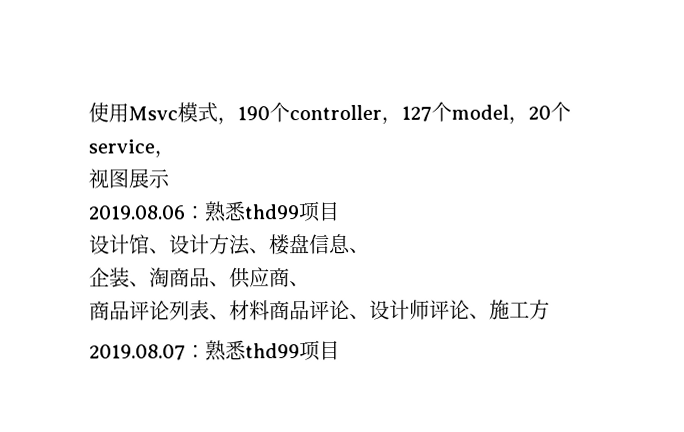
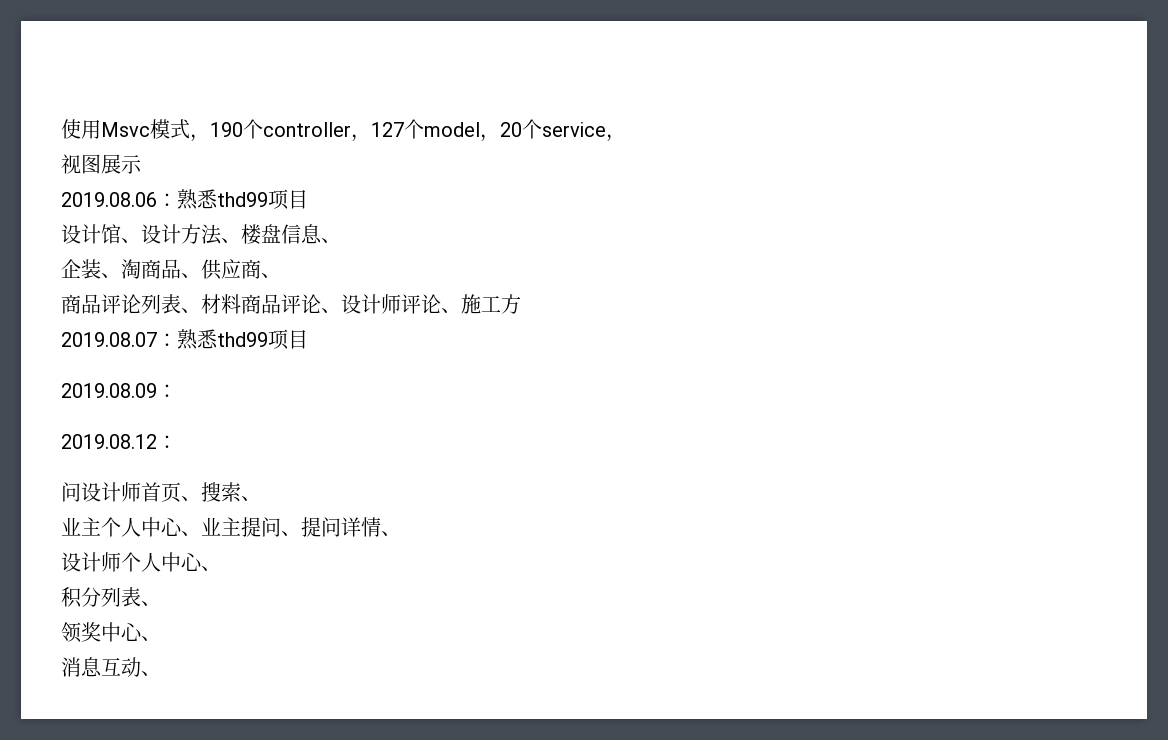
+ 2019.08.09：
+ 2019.08.12：
+ 问设计师首页、搜索、
+ 业主个人中心、业主提问、提问详情、
+ 设计师个人中心、
+ 积分列表、
+ 领奖中心、
+ 消息互动、

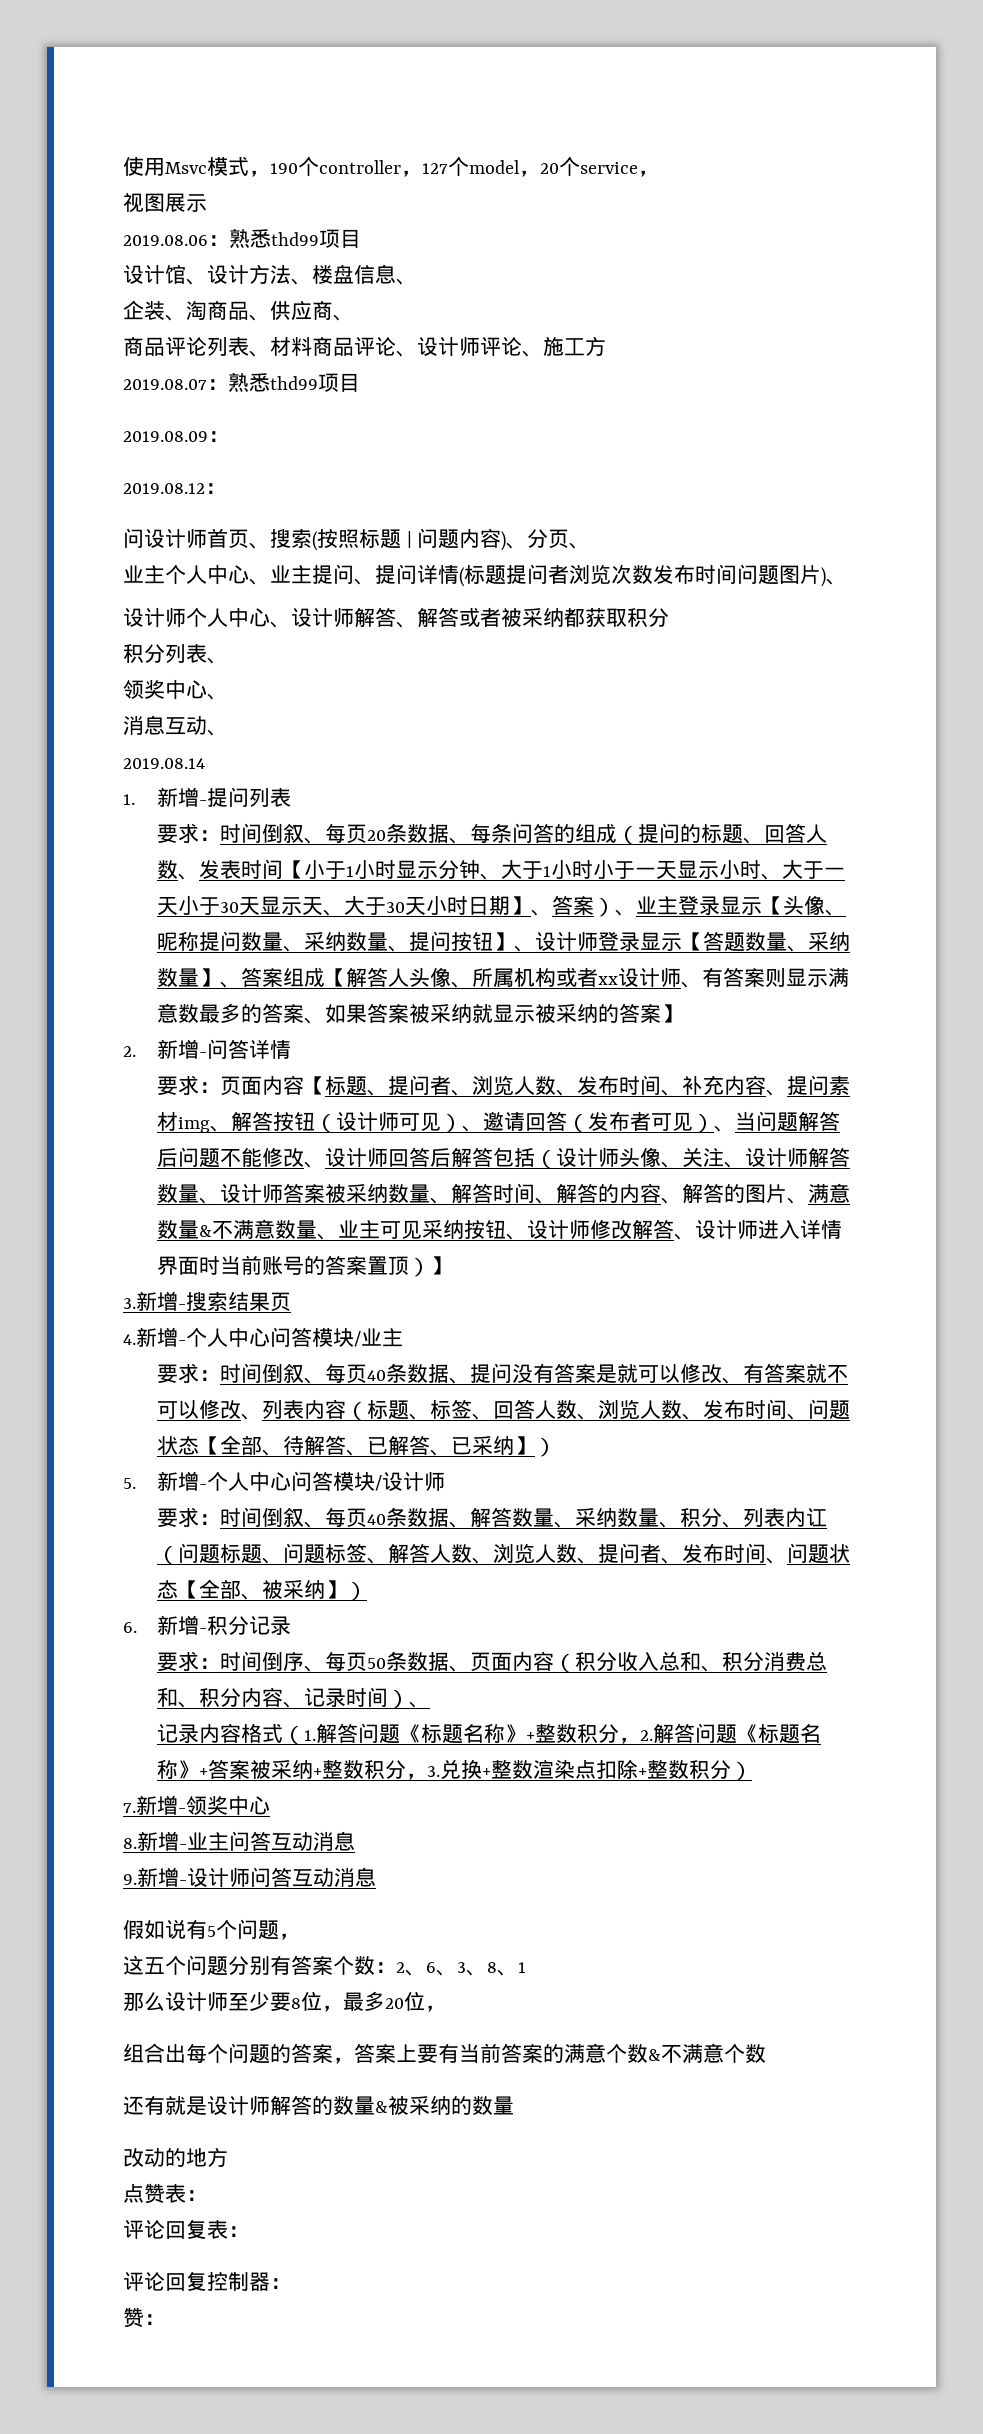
- 问设计师首页、搜索、
+ 问设计师首页、搜索(按照标题 | 问题内容)、分页、
- 业主个人中心、业主提问、提问详情、
+ 业主个人中心、业主提问、提问详情(标题提问者浏览次数发布时间问题图片)、
- 设计师个人中心、
+ 设计师个人中心、设计师解答、解答或者被采纳都获取积分
+ 2019.08.14
+ 1.新增-提问列表
+ 要求：时间倒叙、每页20条数据、每条问答的组成（提问的标题、回答人数、发表时间【小于1小时显示分钟、大于1小时小于一天显示小时、大于一天小于30天显示天、大于30天小时日期】、答案）、业主登录显示【头像、昵称提问数量、采纳数量、提问按钮】、设计师登录显示【答题数量、采纳数量】、答案组成【解答人头像、所属机构或者xx设计师、有答案则显示满意数最多的答案、如果答案被采纳就显示被采纳的答案】
+ 2.新增-问答详情
+ 要求：页面内容【标题、提问者、浏览人数、发布时间、补充内容、提问素材img、解答按钮（设计师可见）、邀请回答（发布者可见）、当问题解答后问题不能修改、设计师回答后解答包括（设计师头像、关注、设计师解答数量、设计师答案被采纳数量、解答时间、解答的内容、解答的图片、满意数量&不满意数量、业主可见采纳按钮、设计师修改解答、设计师进入详情界面时当前账号的答案置顶）】
+ 3.新增-搜索结果页
+ 4.新增-个人中心问答模块/业主
+ 要求：时间倒叙、每页40条数据、提问没有答案是就可以修改、有答案就不可以修改、列表内容（标题、标签、回答人数、浏览人数、发布时间、问题状态【全部、待解答、已解答、已采纳】）
+ 5.新增-个人中心问答模块/设计师
+ 要求：时间倒叙、每页40条数据、解答数量、采纳数量、积分、列表内讧（问题标题、问题标签、解答人数、浏览人数、提问者、发布时间、问题状态【全部、被采纳】）
+ 6.新增-积分记录
+ 要求：时间倒序、每页50条数据、页面内容（积分收入总和、积分消费总和、积分内容、记录时间）、
+ 记录内容格式（1.解答问题《标题名称》+整数积分，2.解答问题《标题名称》+答案被采纳+整数积分，3.兑换+整数渲染点扣除+整数积分）
+ 7.新增-领奖中心
+ 8.新增-业主问答互动消息
+ 9.新增-设计师问答互动消息
+ 假如说有5个问题，
+ 这五个问题分别有答案个数：2、6、3、8、1
+ 那么设计师至少要8位，最多20位，
+ 组合出每个问题的答案，答案上要有当前答案的满意个数&不满意个数
+ 还有就是设计师解答的数量&被采纳的数量
+ 改动的地方
+ 点赞表：
+ 评论回复表：
+ 评论回复控制器：
+ 赞：

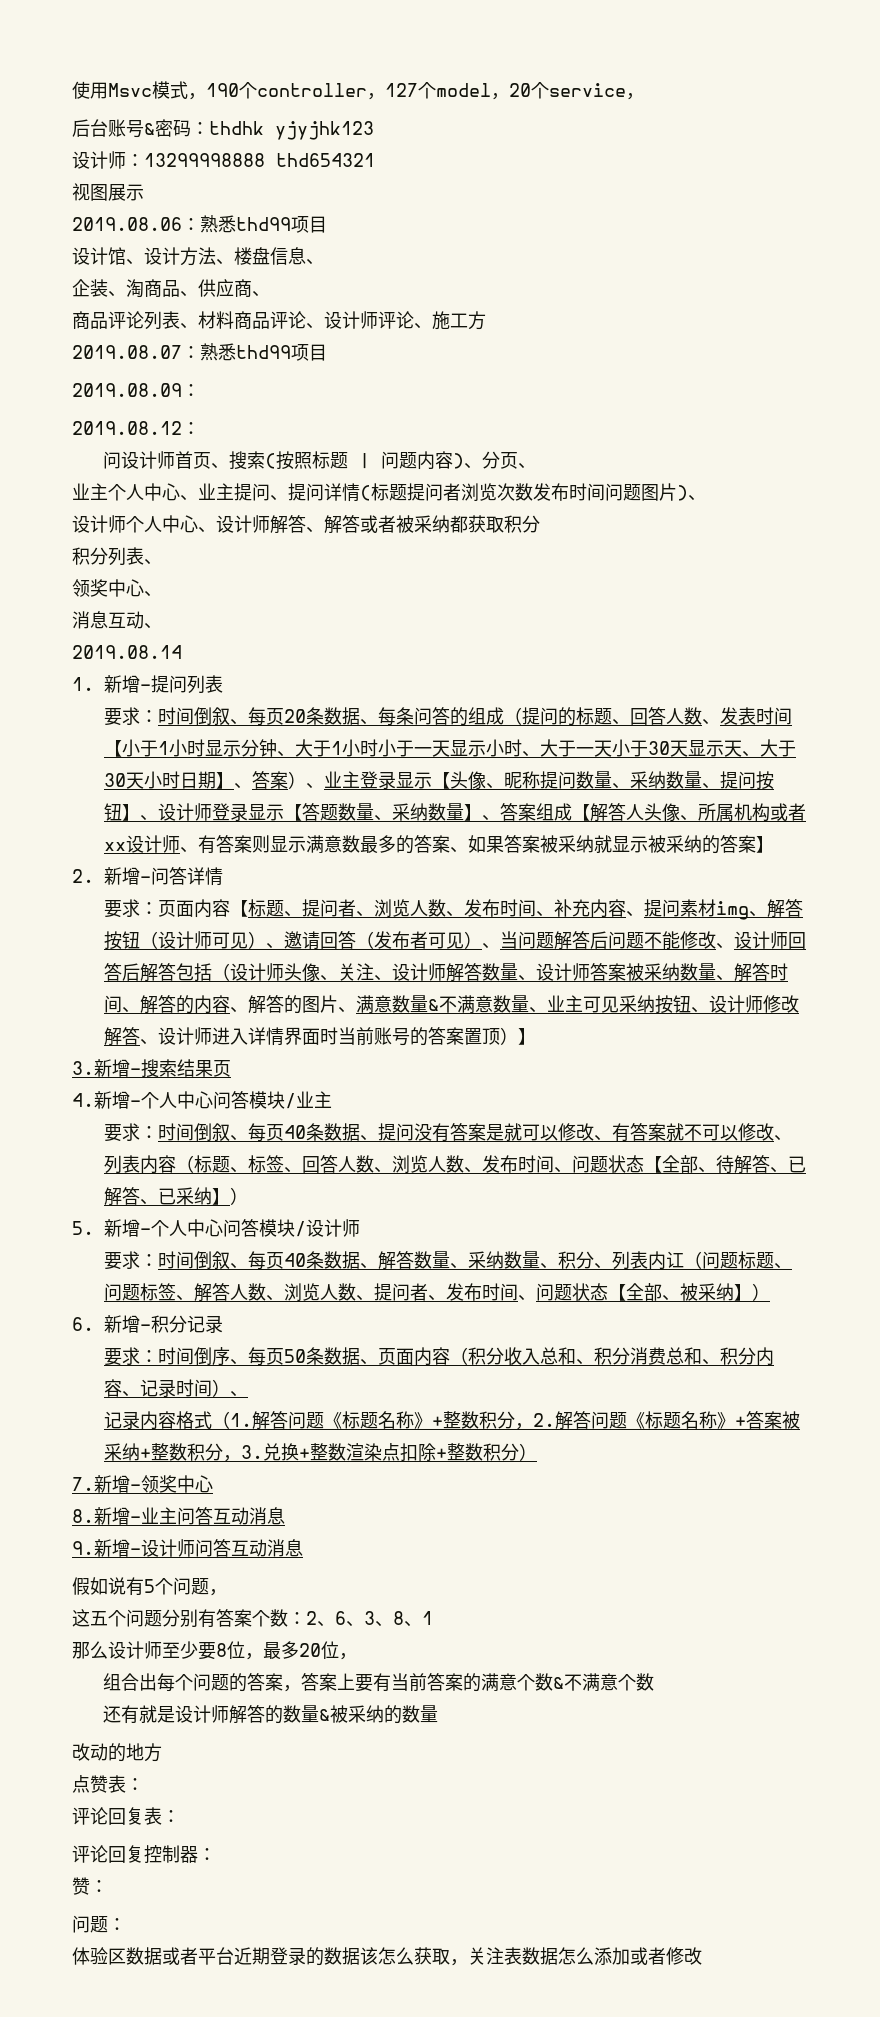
+ 后台账号&密码：thdhk yjyjhk123
+ 设计师：13299998888 thd654321
+ 问题：
+ 体验区数据或者平台近期登录的数据该怎么获取，关注表数据怎么添加或者修改

